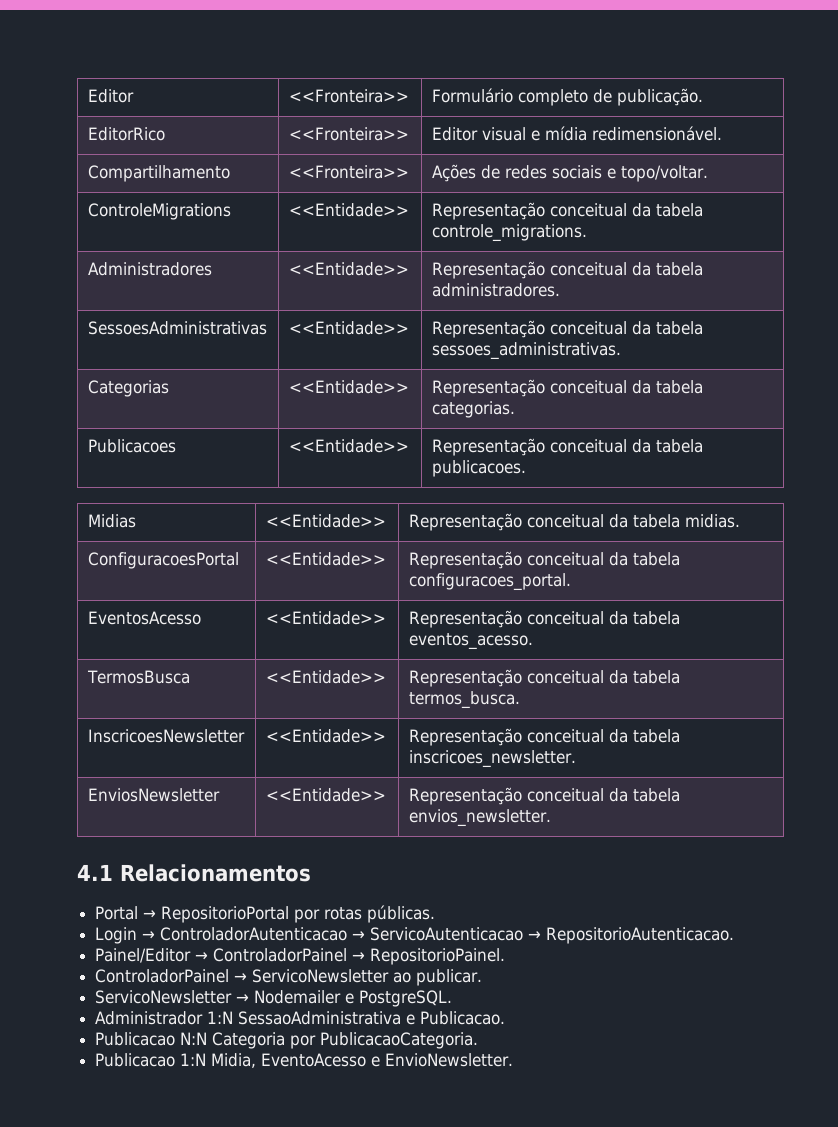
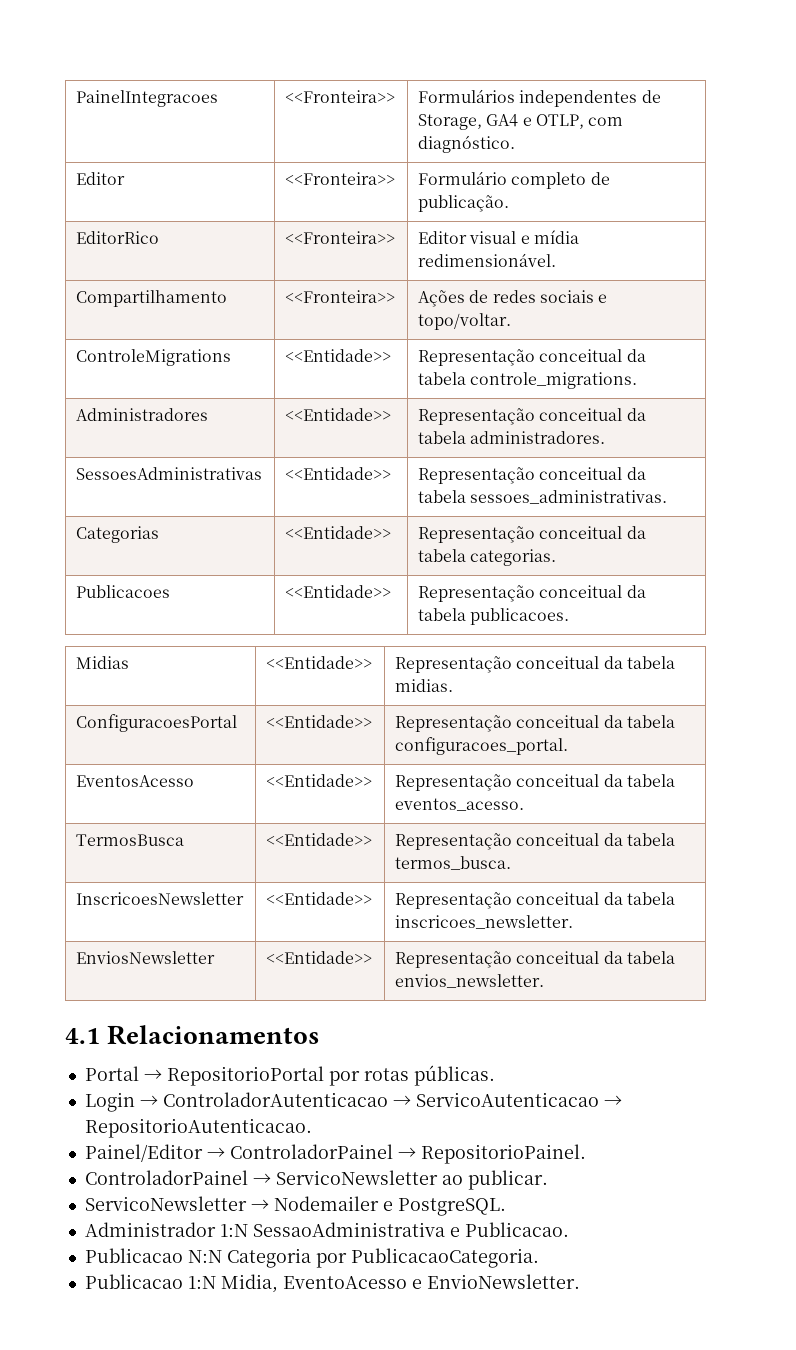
+ PainelIntegracoes | <<Fronteira>> | Formulários independentes de Storage, GA4 e OTLP, com diagnóstico.

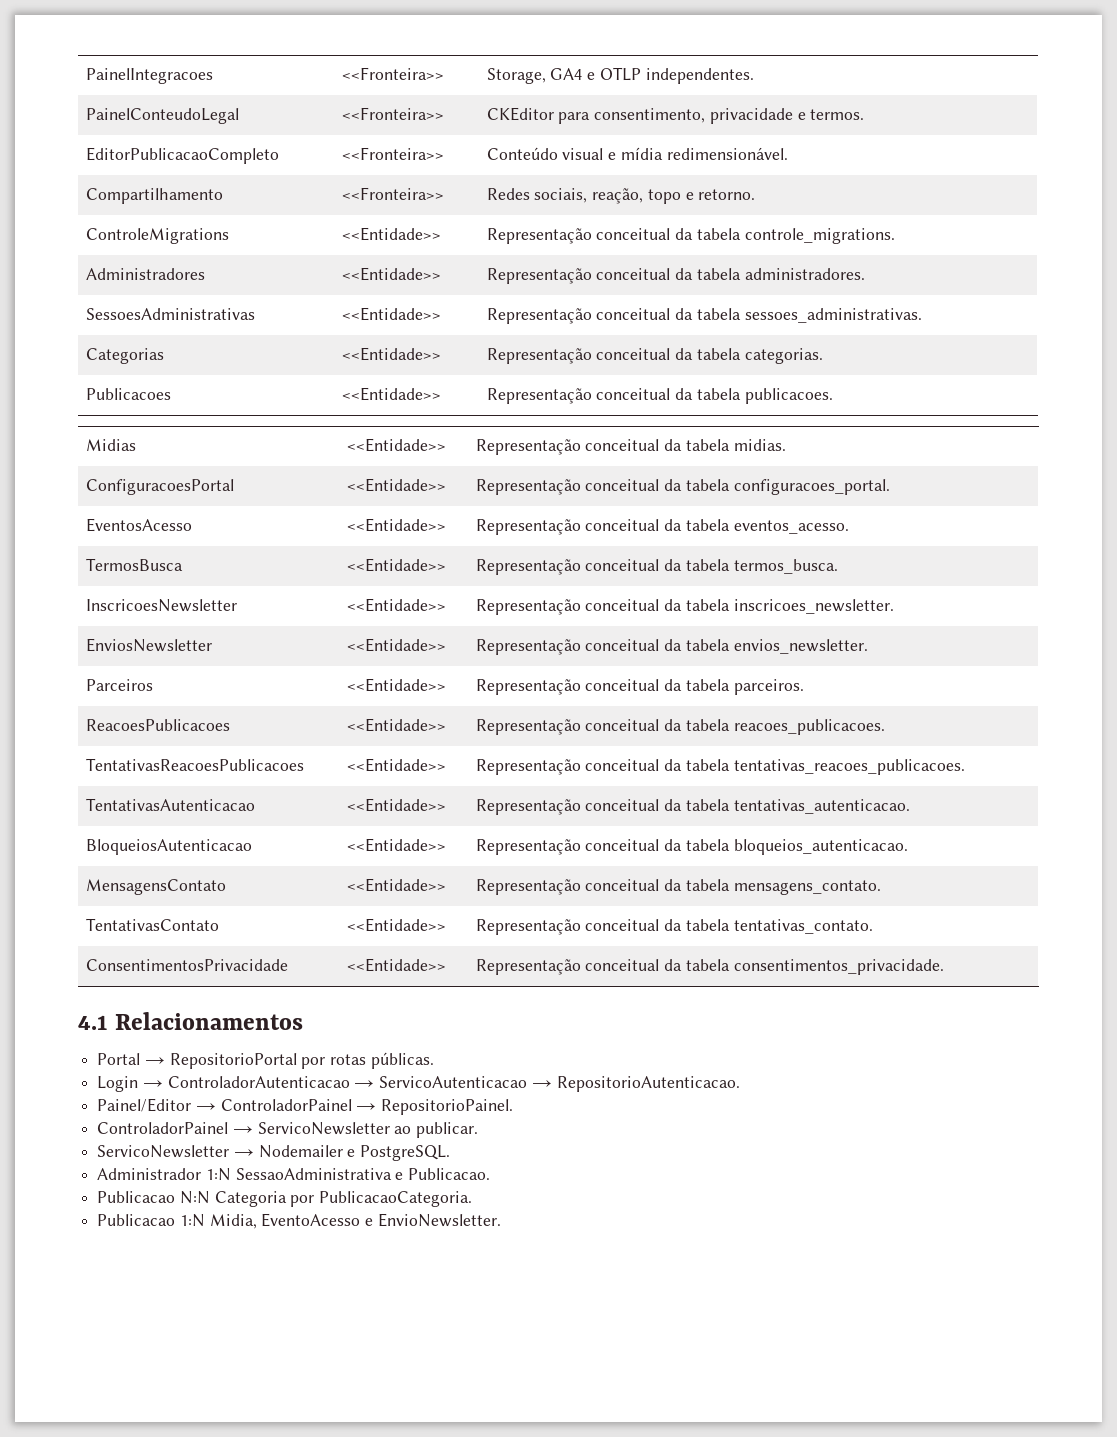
- PainelIntegracoes | <<Fronteira>> | Formulários independentes de Storage, GA4 e OTLP, com diagnóstico.
- Editor | <<Fronteira>> | Formulário completo de publicação.
- EditorRico | <<Fronteira>> | Editor visual e mídia redimensionável.
+ PainelIntegracoes | <<Fronteira>> | Storage, GA4 e OTLP independentes.
+ PainelConteudoLegal | <<Fronteira>> | CKEditor para consentimento, privacidade e termos.
+ EditorPublicacaoCompleto | <<Fronteira>> | Conteúdo visual e mídia redimensionável.
- Compartilhamento | <<Fronteira>> | Ações de redes sociais e topo/voltar.
+ Compartilhamento | <<Fronteira>> | Redes sociais, reação, topo e retorno.
+ Parceiros | <<Entidade>> | Representação conceitual da tabela parceiros.
+ ReacoesPublicacoes | <<Entidade>> | Representação conceitual da tabela reacoes_publicacoes.
+ TentativasReacoesPublicacoes | <<Entidade>> | Representação conceitual da tabela tentativas_reacoes_publicacoes.
+ TentativasAutenticacao | <<Entidade>> | Representação conceitual da tabela tentativas_autenticacao.
+ BloqueiosAutenticacao | <<Entidade>> | Representação conceitual da tabela bloqueios_autenticacao.
+ MensagensContato | <<Entidade>> | Representação conceitual da tabela mensagens_contato.
+ TentativasContato | <<Entidade>> | Representação conceitual da tabela tentativas_contato.
+ ConsentimentosPrivacidade | <<Entidade>> | Representação conceitual da tabela consentimentos_privacidade.

